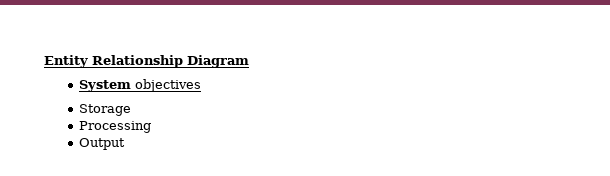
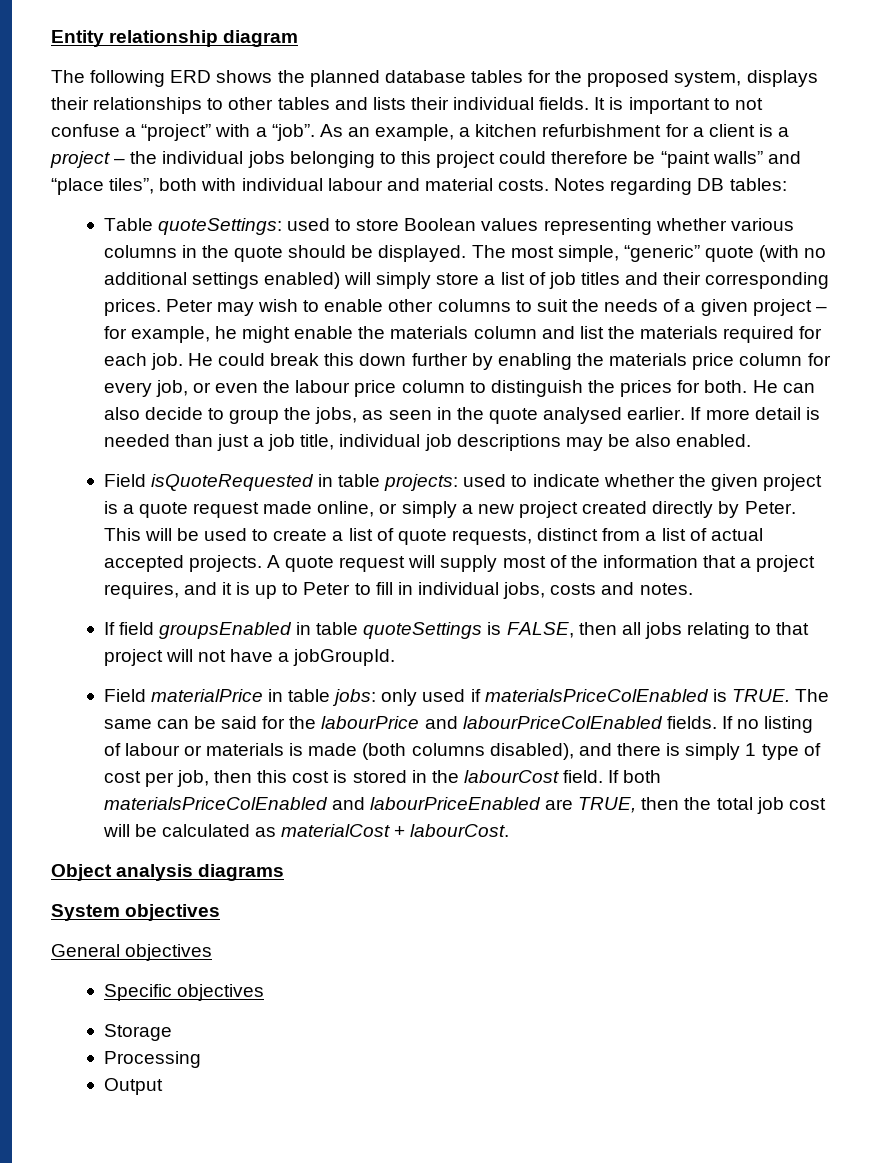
- Entity Relationship Diagram
+ Entity relationship diagram
+ The following ERD shows the planned database tables for the proposed system, displays their relationships to other tables and lists their individual fields. It is important to not confuse a “project” with a “job”. As an example, a kitchen refurbishment for a client is a project – the individual jobs belonging to this project could therefore be “paint walls” and “place tiles”, both with individual labour and material costs. Notes regarding DB tables:
+ Table quoteSettings: used to store Boolean values representing whether various columns in the quote should be displayed. The most simple, “generic” quote (with no additional settings enabled) will simply store a list of job titles and their corresponding prices. Peter may wish to enable other columns to suit the needs of a given project – for example, he might enable the materials column and list the materials required for each job. He could break this down further by enabling the materials price column for every job, or even the labour price column to distinguish the prices for both. He can also decide to group the jobs, as seen in the quote analysed earlier. If more detail is needed than just a job title, individual job descriptions may be also enabled.
+ Field isQuoteRequested in table projects: used to indicate whether the given project is a quote request made online, or simply a new project created directly by Peter. This will be used to create a list of quote requests, distinct from a list of actual accepted projects. A quote request will supply most of the information that a project requires, and it is up to Peter to fill in individual jobs, costs and notes.
+ If field groupsEnabled in table quoteSettings is FALSE, then all jobs relating to that project will not have a jobGroupId.
+ Field materialPrice in table jobs: only used if materialsPriceColEnabled is TRUE. The same can be said for the labourPrice and labourPriceColEnabled fields. If no listing of labour or materials is made (both columns disabled), and there is simply 1 type of cost per job, then this cost is stored in the labourCost field. If both materialsPriceColEnabled and labourPriceEnabled are TRUE, then the total job cost will be calculated as materialCost + labourCost.
+ Object analysis diagrams
  System objectives
+ General objectives
+ Specific objectives

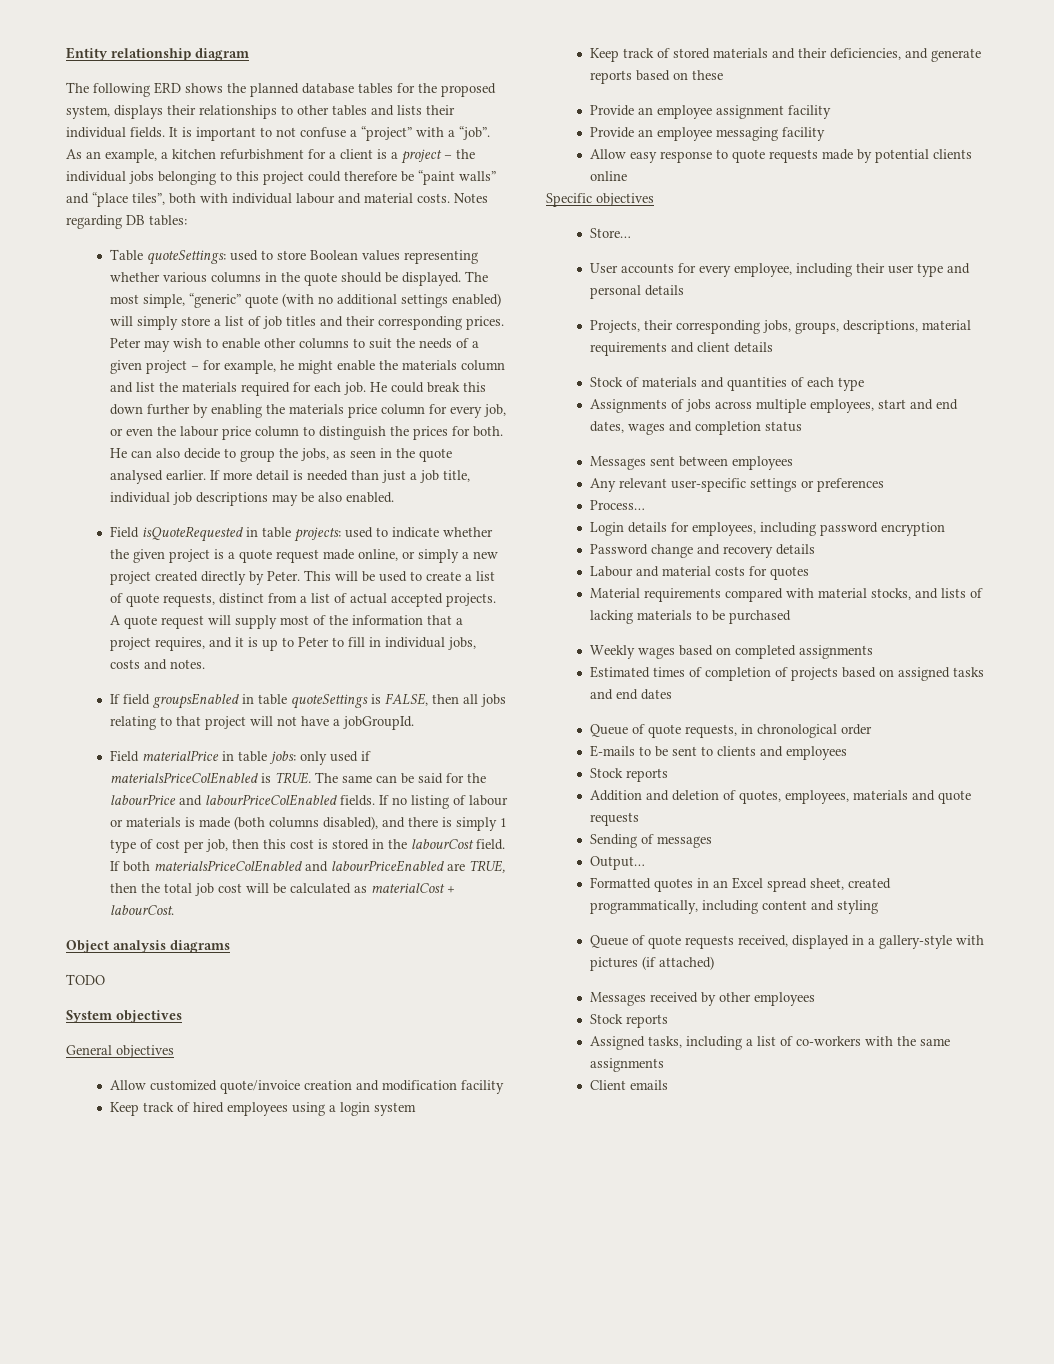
+ TODO
+ Allow customized quote/invoice creation and modification facility
+ Keep track of hired employees using a login system
+ Keep track of stored materials and their deficiencies, and generate reports based on these
+ Provide an employee assignment facility
+ Provide an employee messaging facility
+ Allow easy response to quote requests made by potential clients online
  Specific objectives
- Storage
- Processing
- Output
+ Store…
+ User accounts for every employee, including their user type and personal details
+ Projects, their corresponding jobs, groups, descriptions, material requirements and client details
+ Stock of materials and quantities of each type
+ Assignments of jobs across multiple employees, start and end dates, wages and completion status
+ Messages sent between employees
+ Any relevant user-specific settings or preferences
+ Process…
+ Login details for employees, including password encryption
+ Password change and recovery details
+ Labour and material costs for quotes
+ Material requirements compared with material stocks, and lists of lacking materials to be purchased
+ Weekly wages based on completed assignments
+ Estimated times of completion of projects based on assigned tasks and end dates
+ Queue of quote requests, in chronological order
+ E-mails to be sent to clients and employees
+ Stock reports
+ Addition and deletion of quotes, employees, materials and quote requests
+ Sending of messages
+ Output…
+ Formatted quotes in an Excel spread sheet, created programmatically, including content and styling
+ Queue of quote requests received, displayed in a gallery-style with pictures (if attached)
+ Messages received by other employees
+ Stock reports
+ Assigned tasks, including a list of co-workers with the same assignments
+ Client emails

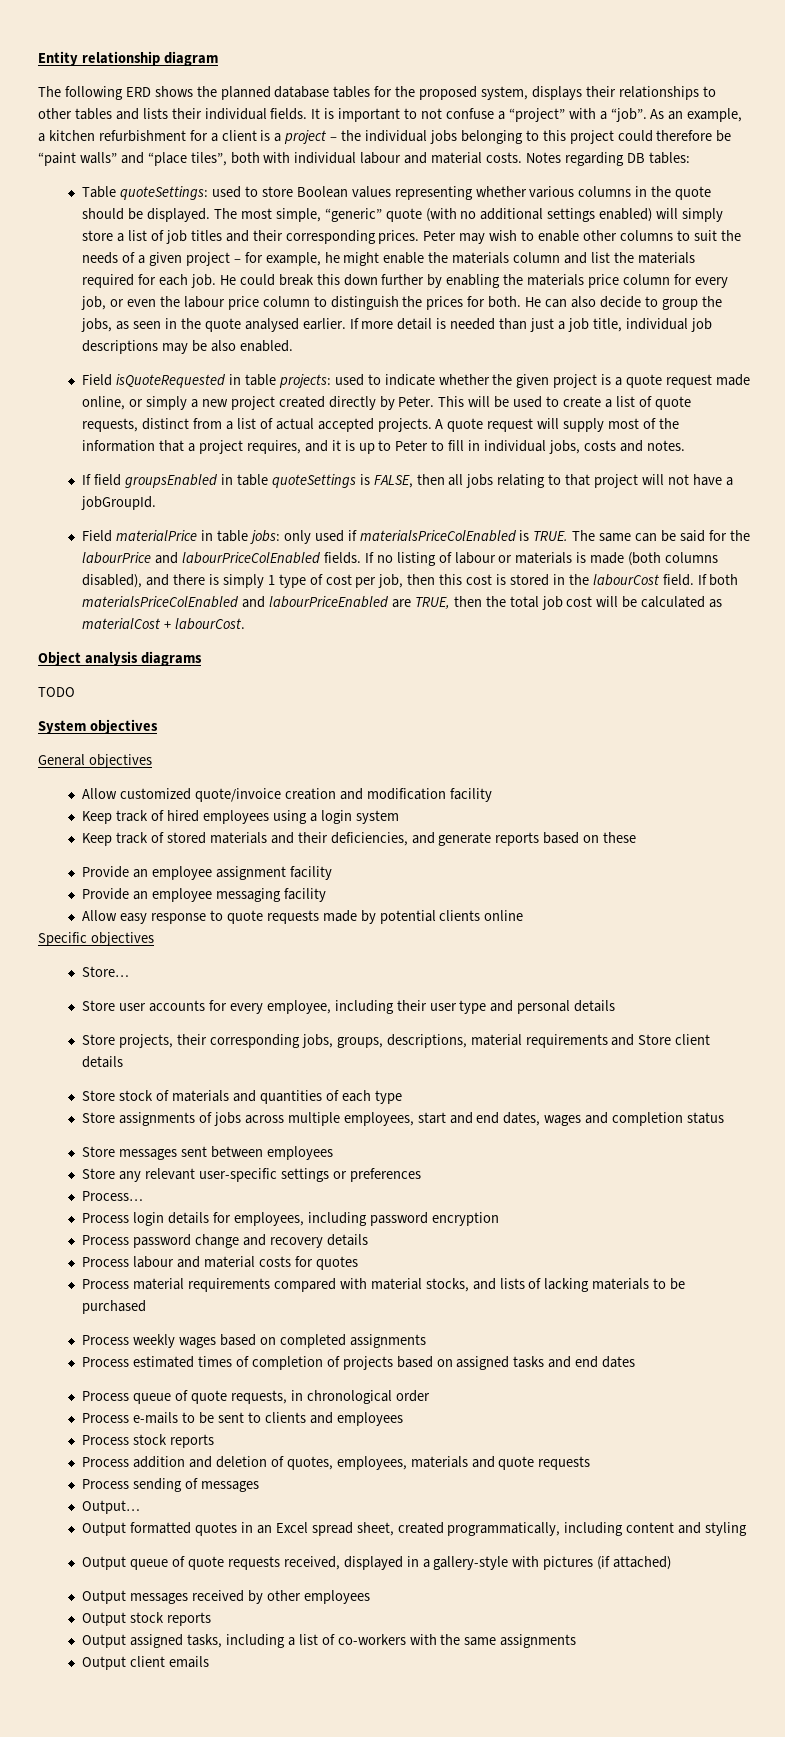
- User accounts for every employee, including their user type and personal details
+ Store user accounts for every employee, including their user type and personal details
- Projects, their corresponding jobs, groups, descriptions, material requirements and client details
+ Store projects, their corresponding jobs, groups, descriptions, material requirements and Store client details
- Stock of materials and quantities of each type
+ Store stock of materials and quantities of each type
- Assignments of jobs across multiple employees, start and end dates, wages and completion status
+ Store assignments of jobs across multiple employees, start and end dates, wages and completion status
- Messages sent between employees
+ Store messages sent between employees
- Any relevant user-specific settings or preferences
+ Store any relevant user-specific settings or preferences
- Login details for employees, including password encryption
+ Process login details for employees, including password encryption
- Password change and recovery details
+ Process password change and recovery details
- Labour and material costs for quotes
+ Process labour and material costs for quotes
- Material requirements compared with material stocks, and lists of lacking materials to be purchased
+ Process material requirements compared with material stocks, and lists of lacking materials to be purchased
- Weekly wages based on completed assignments
+ Process weekly wages based on completed assignments
- Estimated times of completion of projects based on assigned tasks and end dates
+ Process estimated times of completion of projects based on assigned tasks and end dates
- Queue of quote requests, in chronological order
+ Process queue of quote requests, in chronological order
- E-mails to be sent to clients and employees
- Stock reports
- Addition and deletion of quotes, employees, materials and quote requests
+ Process e-mails to be sent to clients and employees
+ Process stock reports
+ Process addition and deletion of quotes, employees, materials and quote requests
- Sending of messages
+ Process sending of messages
- Formatted quotes in an Excel spread sheet, created programmatically, including content and styling
+ Output formatted quotes in an Excel spread sheet, created programmatically, including content and styling
- Queue of quote requests received, displayed in a gallery-style with pictures (if attached)
+ Output queue of quote requests received, displayed in a gallery-style with pictures (if attached)
- Messages received by other employees
- Stock reports
- Assigned tasks, including a list of co-workers with the same assignments
+ Output messages received by other employees
+ Output stock reports
+ Output assigned tasks, including a list of co-workers with the same assignments
- Client emails
+ Output client emails

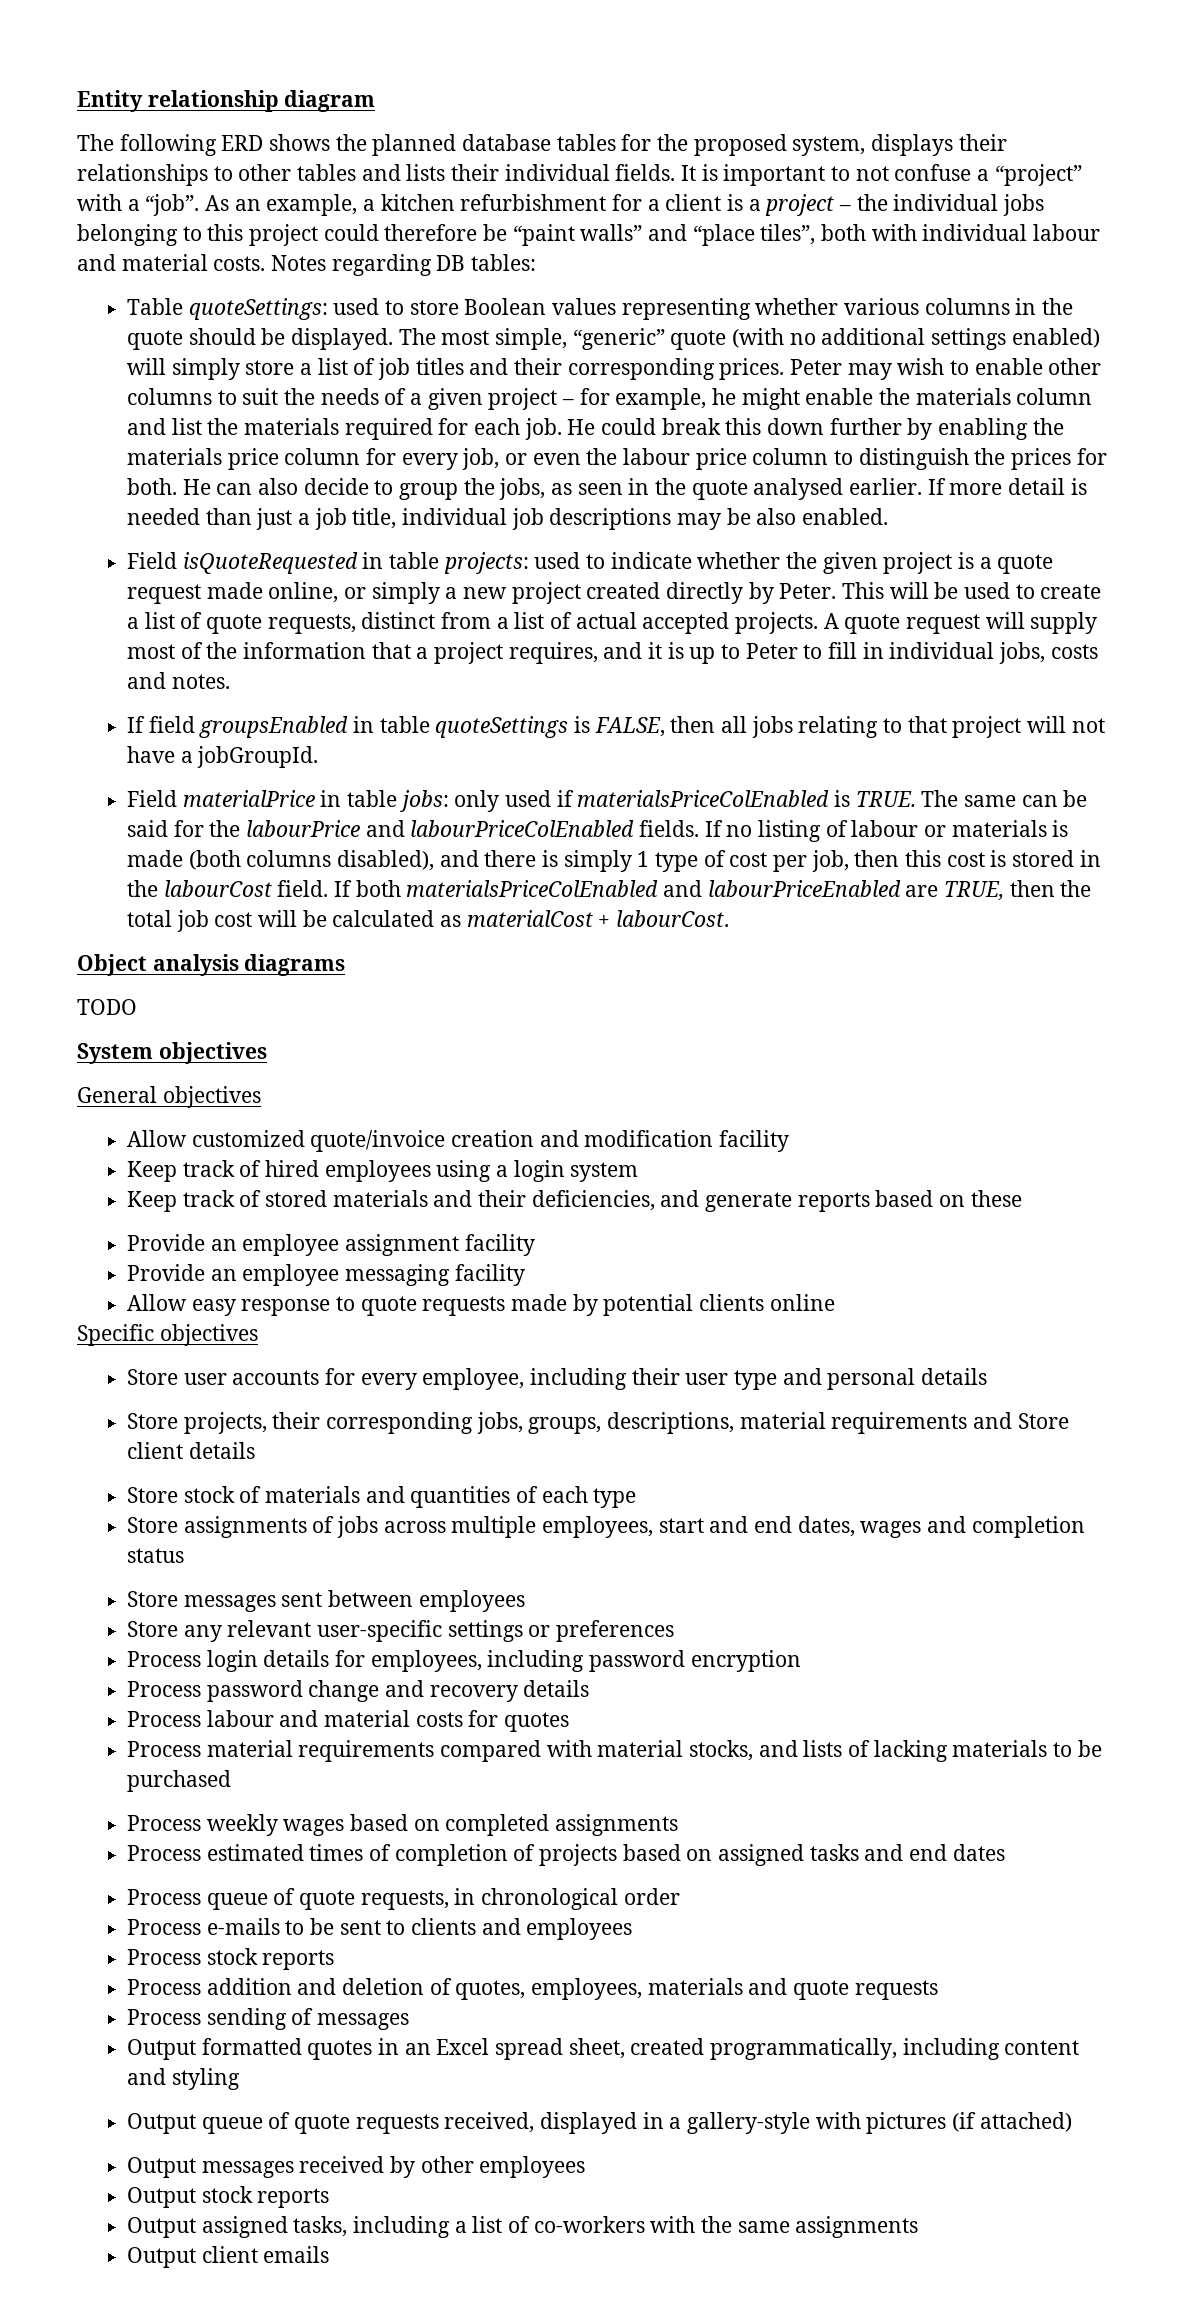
- Store…
- Process…
- Output…

